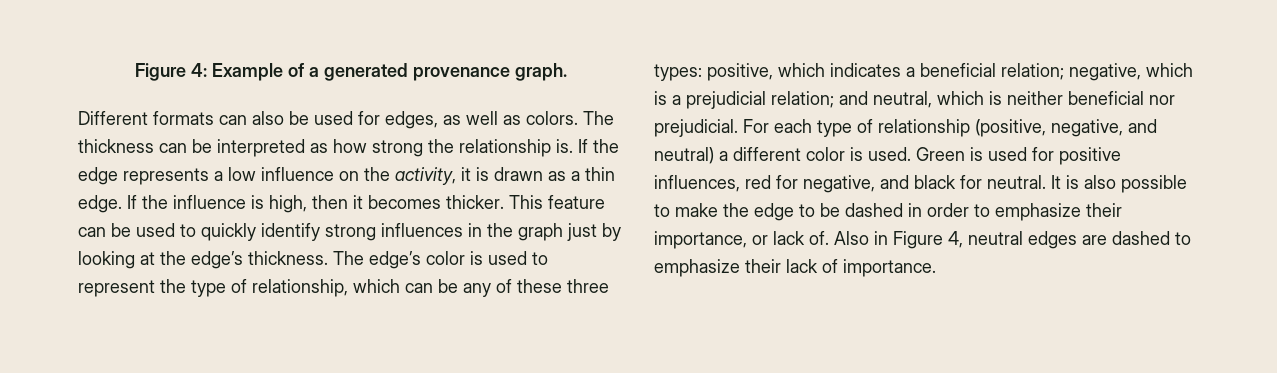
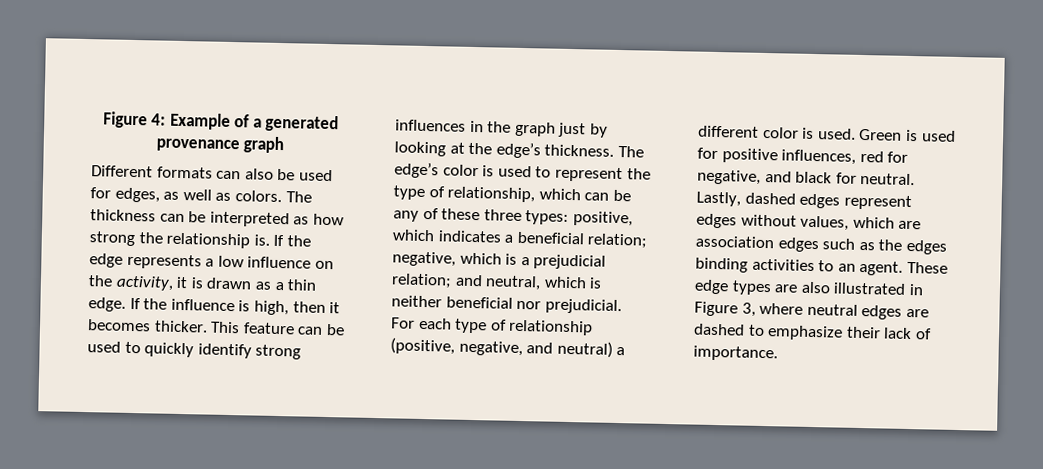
- Figure 4: Example of a generated provenance graph.
+ Figure 4: Example of a generated provenance graph
- It is also possible to make the edge to be dashed in order to emphasize their importance, or lack of. Also in Figure 4, neutral edges are dashed to emphasize their lack of importance.
+ Lastly, dashed edges represent edges without values, which are association edges such as the edges binding activities to an agent. These edge types are also illustrated in Figure 3, where neutral edges are dashed to emphasize their lack of importance.

